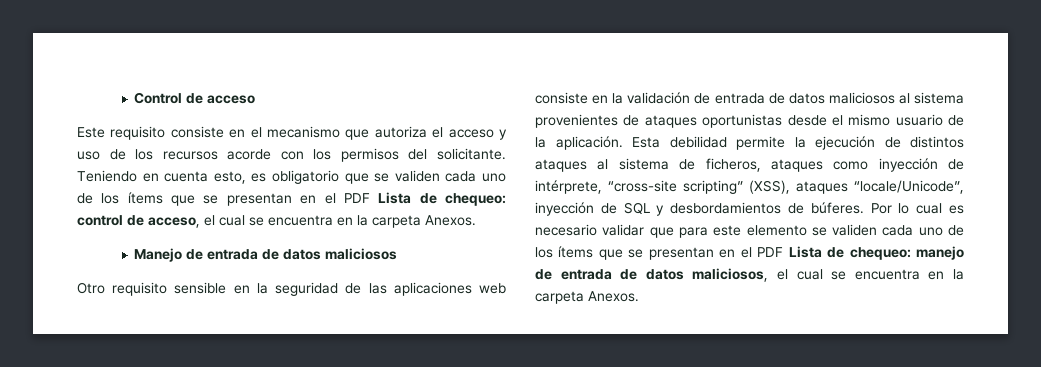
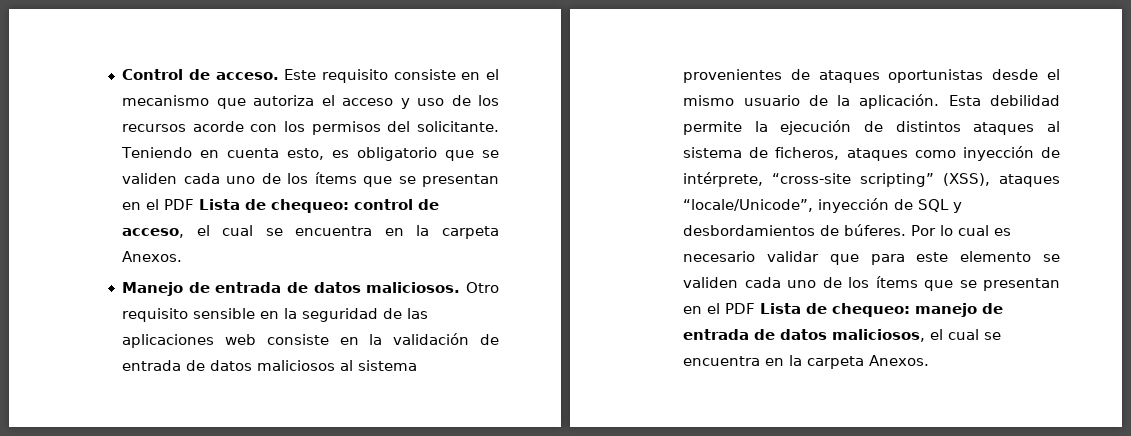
- Control de acceso
- Este requisito consiste en el mecanismo que autoriza el acceso y uso de los recursos acorde con los permisos del solicitante.
+ Control de acceso. Este requisito consiste en el mecanismo que autoriza el acceso y uso de los recursos acorde con los permisos del solicitante.
- Manejo de entrada de datos maliciosos
- Otro requisito sensible en la seguridad de las aplicaciones web consiste en la validación de entrada de datos maliciosos al sistema provenientes de ataques oportunistas desde el mismo usuario de la aplicación.
+ Manejo de entrada de datos maliciosos. Otro requisito sensible en la seguridad de las aplicaciones web consiste en la validación de entrada de datos maliciosos al sistema provenientes de ataques oportunistas desde el mismo usuario de la aplicación.

